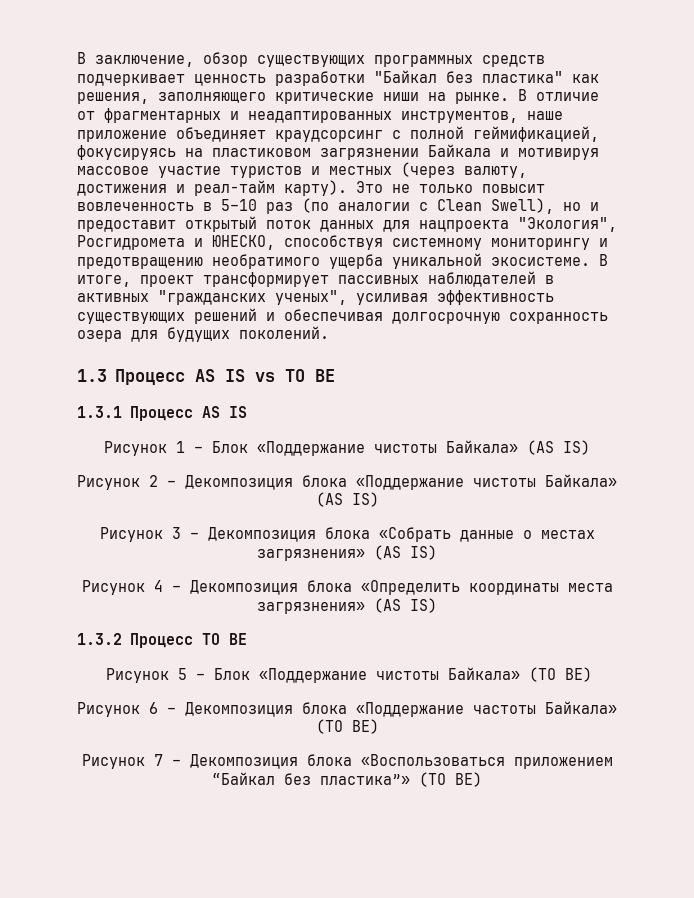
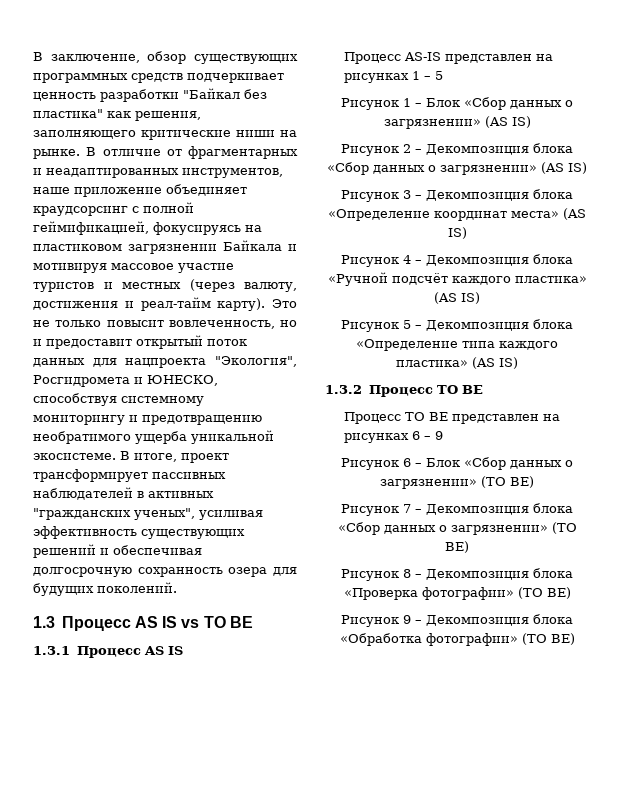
- Это не только повысит вовлеченность в 5–10 раз (по аналогии с Clean Swell), но и предоставит открытый поток данных для нацпроекта "Экология", Росгидромета и ЮНЕСКО, способствуя системному мониторингу и предотвращению необратимого ущерба уникальной экосистеме.
+ Это не только повысит вовлеченность, но и предоставит открытый поток данных для нацпроекта "Экология", Росгидромета и ЮНЕСКО, способствуя системному мониторингу и предотвращению необратимого ущерба уникальной экосистеме.
+ Процесс AS-IS представлен на рисунках 1 – 5
- Рисунок 1 – Блок «Поддержание чистоты Байкала» (AS IS)
+ Рисунок 1 – Блок «Сбор данных о загрязнении» (AS IS)
- Рисунок 2 – Декомпозиция блока «Поддержание чистоты Байкала» (AS IS)
+ Рисунок 2 – Декомпозиция блока «Сбор данных о загрязнении» (AS IS)
- Рисунок 3 – Декомпозиция блока «Собрать данные о местах загрязнения» (AS IS)
+ Рисунок 3 – Декомпозиция блока «Определение координат места» (AS IS)
- Рисунок 4 – Декомпозиция блока «Определить координаты места загрязнения» (AS IS)
+ Рисунок 4 – Декомпозиция блока «Ручной подсчёт каждого пластика» (AS IS)
+ Рисунок 5 – Декомпозиция блока «Определение типа каждого пластика» (AS IS)
- Рисунок 5 – Блок «Поддержание чистоты Байкала» (TO BE)
- Рисунок 6 – Декомпозиция блока «Поддержание частоты Байкала» (TO BE)
+ Процесс TO BE представлен на рисунках 6 – 9
+ Рисунок 6 – Блок «Сбор данных о загрязнении» (TO BE)
- Рисунок 7 – Декомпозиция блока «Воспользоваться приложением “Байкал без пластика”» (TO BE)
+ Рисунок 7 – Декомпозиция блока «Сбор данных о загрязнении» (TO BE)
+ Рисунок 8 – Декомпозиция блока «Проверка фотографии» (TO BE)
+ Рисунок 9 – Декомпозиция блока «Обработка фотографии» (TO BE)

